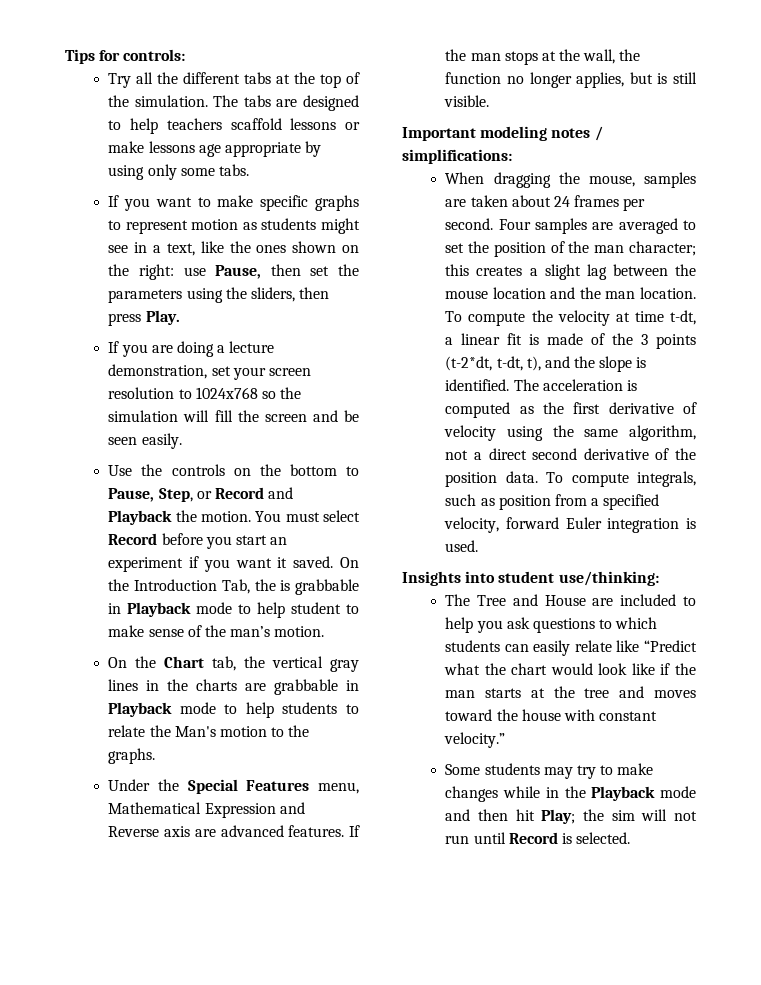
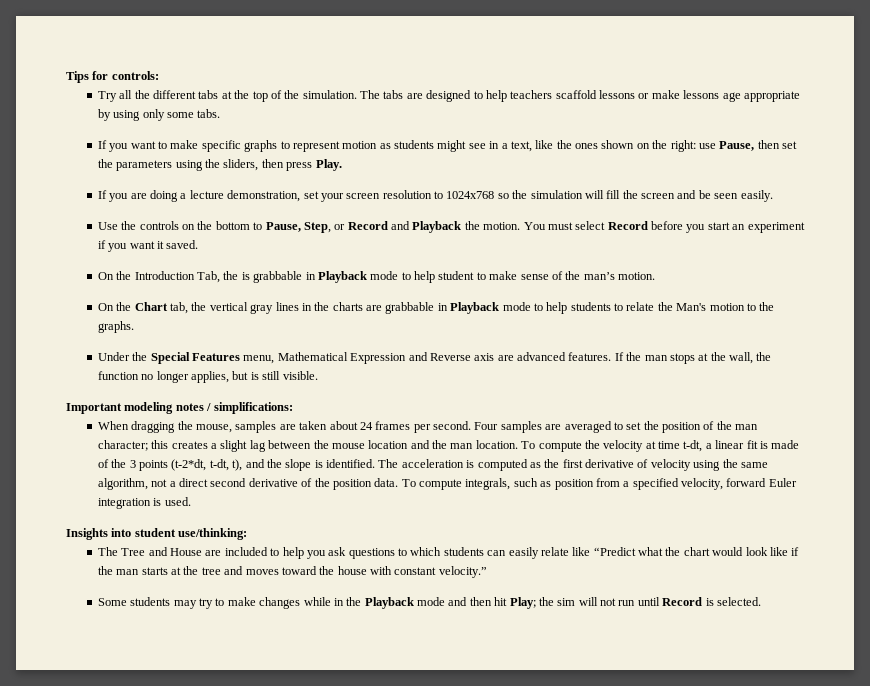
- You must select Record before you start an experiment if you want it saved. On the Introduction Tab, the is grabbable in Playback mode to help student to make sense of the man’s motion.
+ You must select Record before you start an experiment if you want it saved.
+ On the Introduction Tab, the is grabbable in Playback mode to help student to make sense of the man’s motion.

